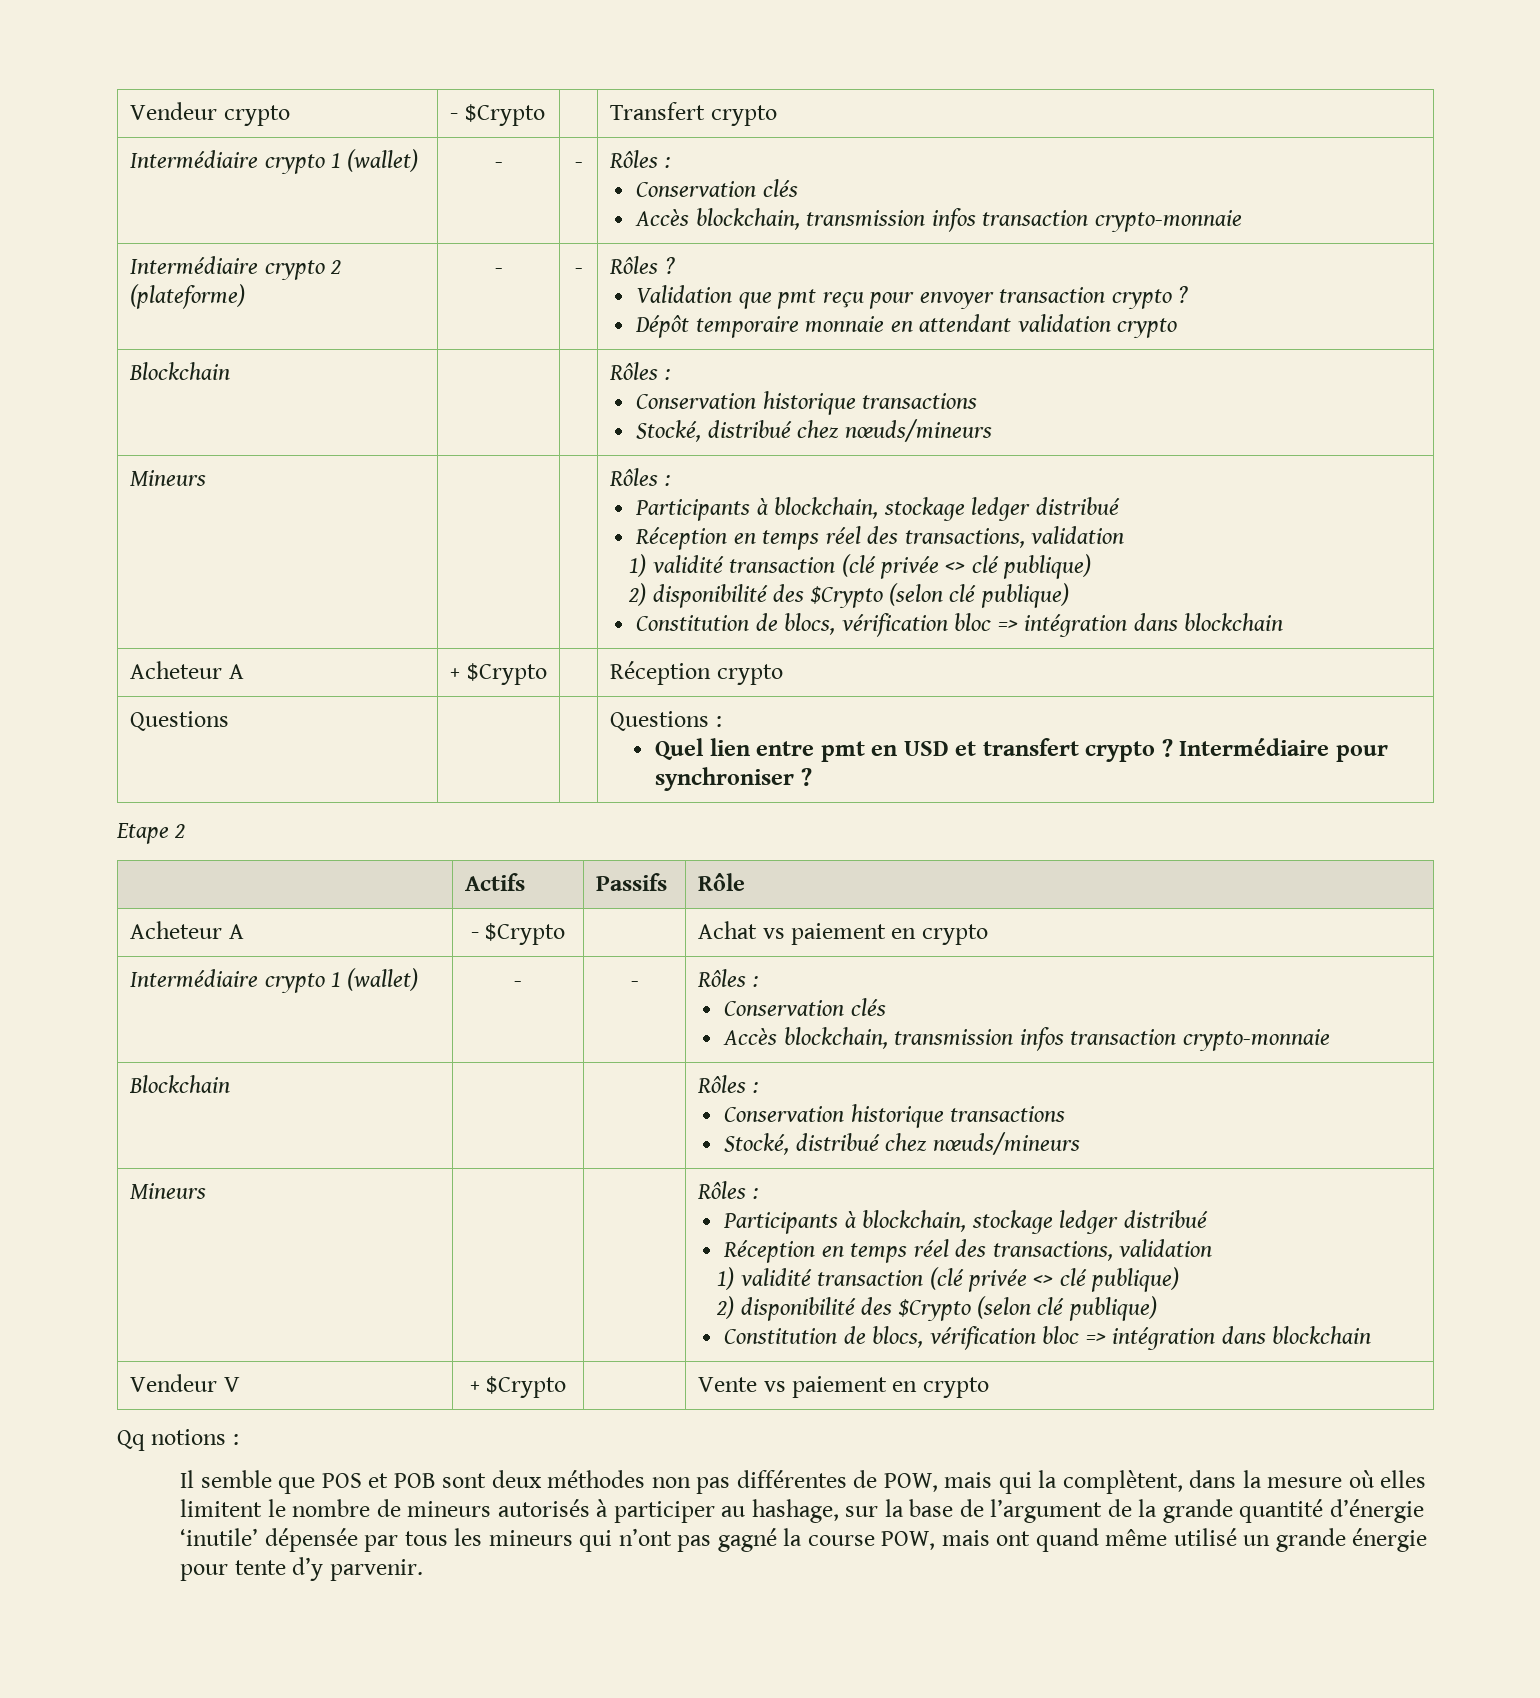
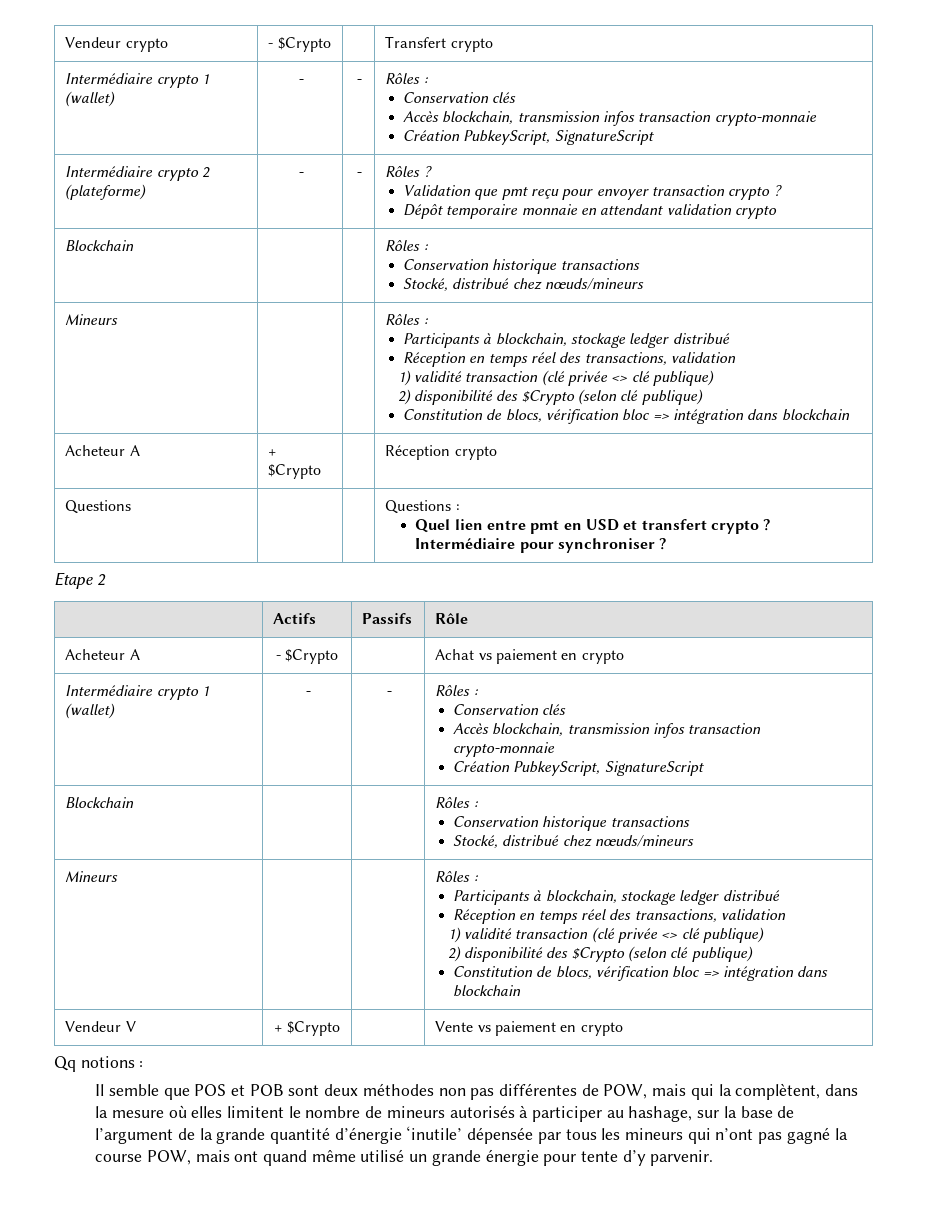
  Vendeur crypto | - $Crypto | | Transfert crypto
  Intermédiaire crypto 1 (wallet) | - | - | Rôles :
  Conservation clés
  Accès blockchain, transmission infos transaction crypto-monnaie
+ Création PubkeyScript, SignatureScript
  Acheteur A | - $Crypto | | Achat vs paiement en crypto
  Intermédiaire crypto 1 (wallet) | - | - | Rôles :
  Conservation clés
  Accès blockchain, transmission infos transaction crypto-monnaie
+ Création PubkeyScript, SignatureScript

